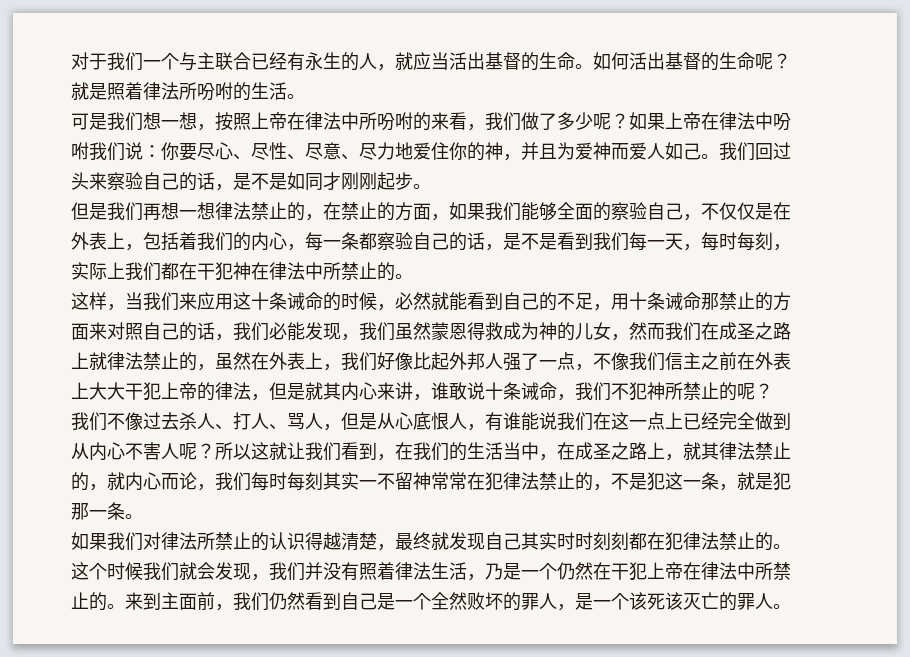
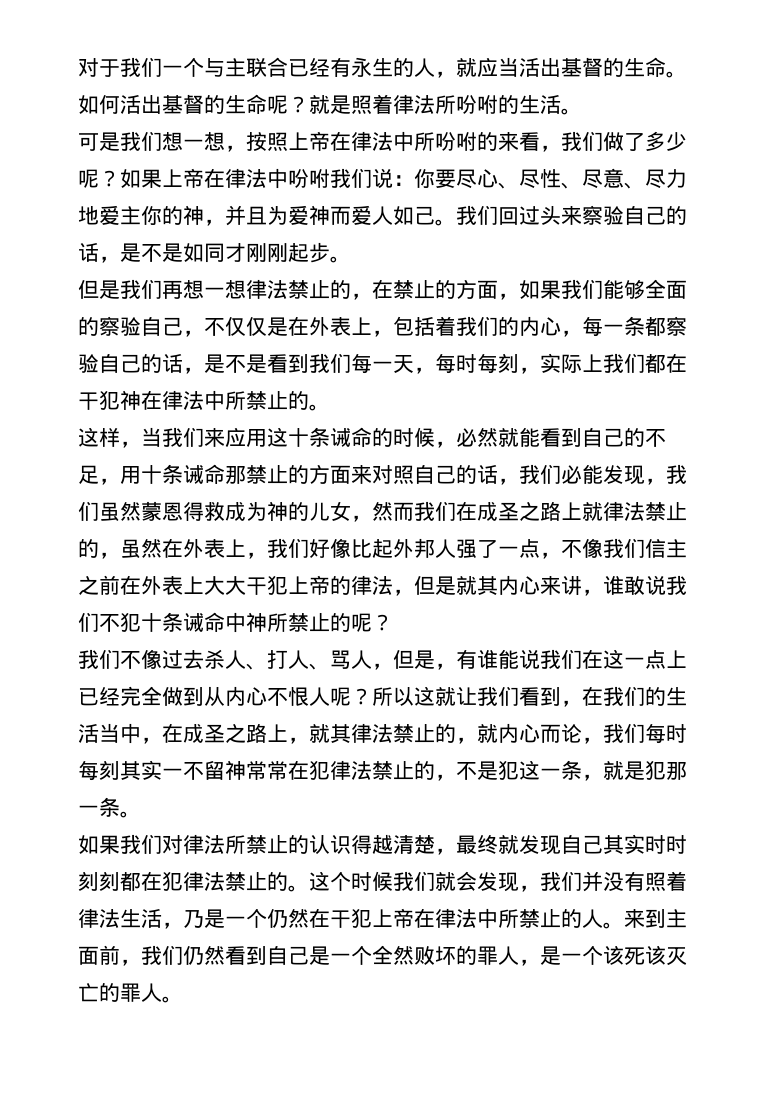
- 如果上帝在律法中吩咐我们说：你要尽心、尽性、尽意、尽力地爱住你的神，并且为爱神而爱人如己。
+ 如果上帝在律法中吩咐我们说：你要尽心、尽性、尽意、尽力地爱主你的神，并且为爱神而爱人如己。
- 这样，当我们来应用这十条诫命的时候，必然就能看到自己的不足，用十条诫命那禁止的方面来对照自己的话，我们必能发现，我们虽然蒙恩得救成为神的儿女，然而我们在成圣之路上就律法禁止的，虽然在外表上，我们好像比起外邦人强了一点，不像我们信主之前在外表上大大干犯上帝的律法，但是就其内心来讲，谁敢说十条诫命，我们不犯神所禁止的呢？
+ 这样，当我们来应用这十条诫命的时候，必然就能看到自己的不足，用十条诫命那禁止的方面来对照自己的话，我们必能发现，我们虽然蒙恩得救成为神的儿女，然而我们在成圣之路上就律法禁止的，虽然在外表上，我们好像比起外邦人强了一点，不像我们信主之前在外表上大大干犯上帝的律法，但是就其内心来讲，谁敢说我们不犯十条诫命中神所禁止的呢？
- 我们不像过去杀人、打人、骂人，但是从心底恨人，有谁能说我们在这一点上已经完全做到从内心不害人呢？
+ 我们不像过去杀人、打人、骂人，但是，有谁能说我们在这一点上已经完全做到从内心不恨人呢？
- 这个时候我们就会发现，我们并没有照着律法生活，乃是一个仍然在干犯上帝在律法中所禁止的。
+ 这个时候我们就会发现，我们并没有照着律法生活，乃是一个仍然在干犯上帝在律法中所禁止的人。

